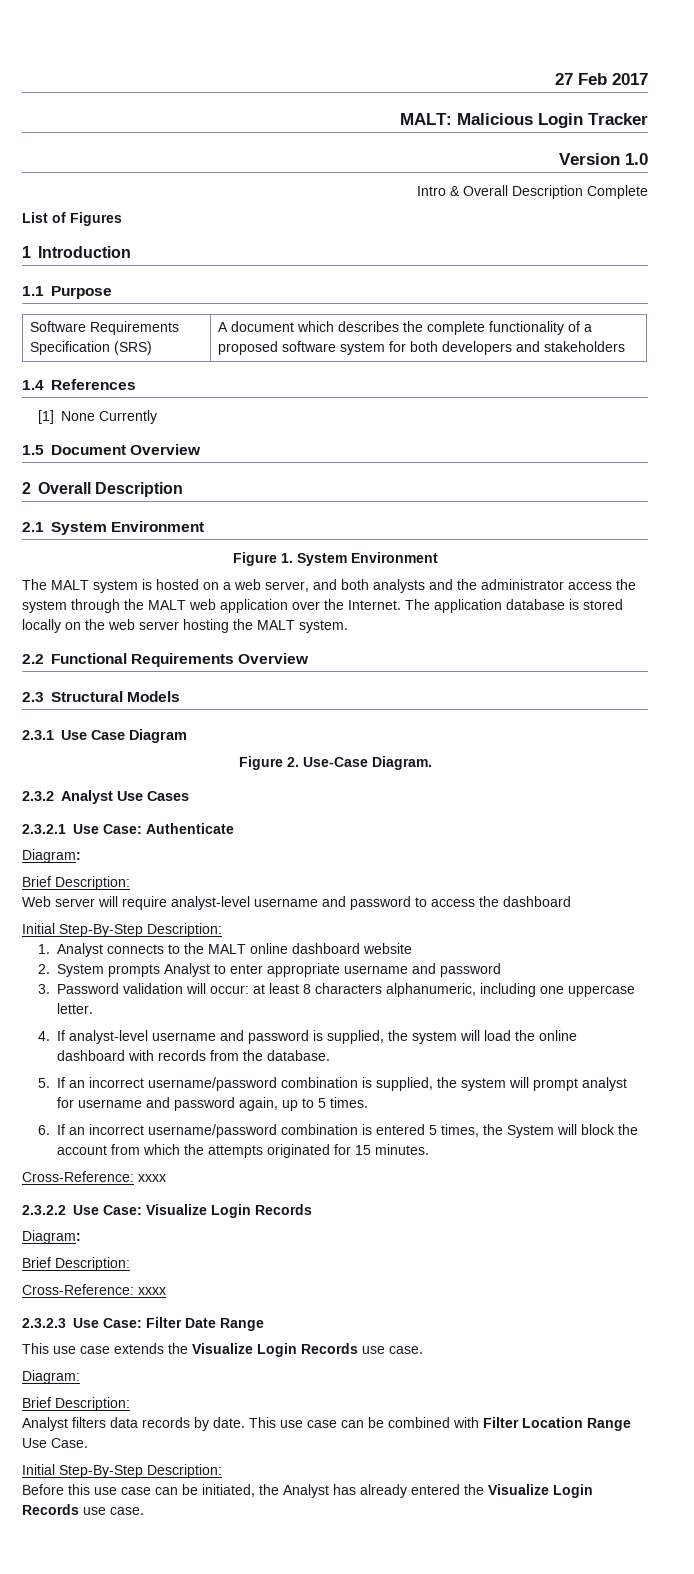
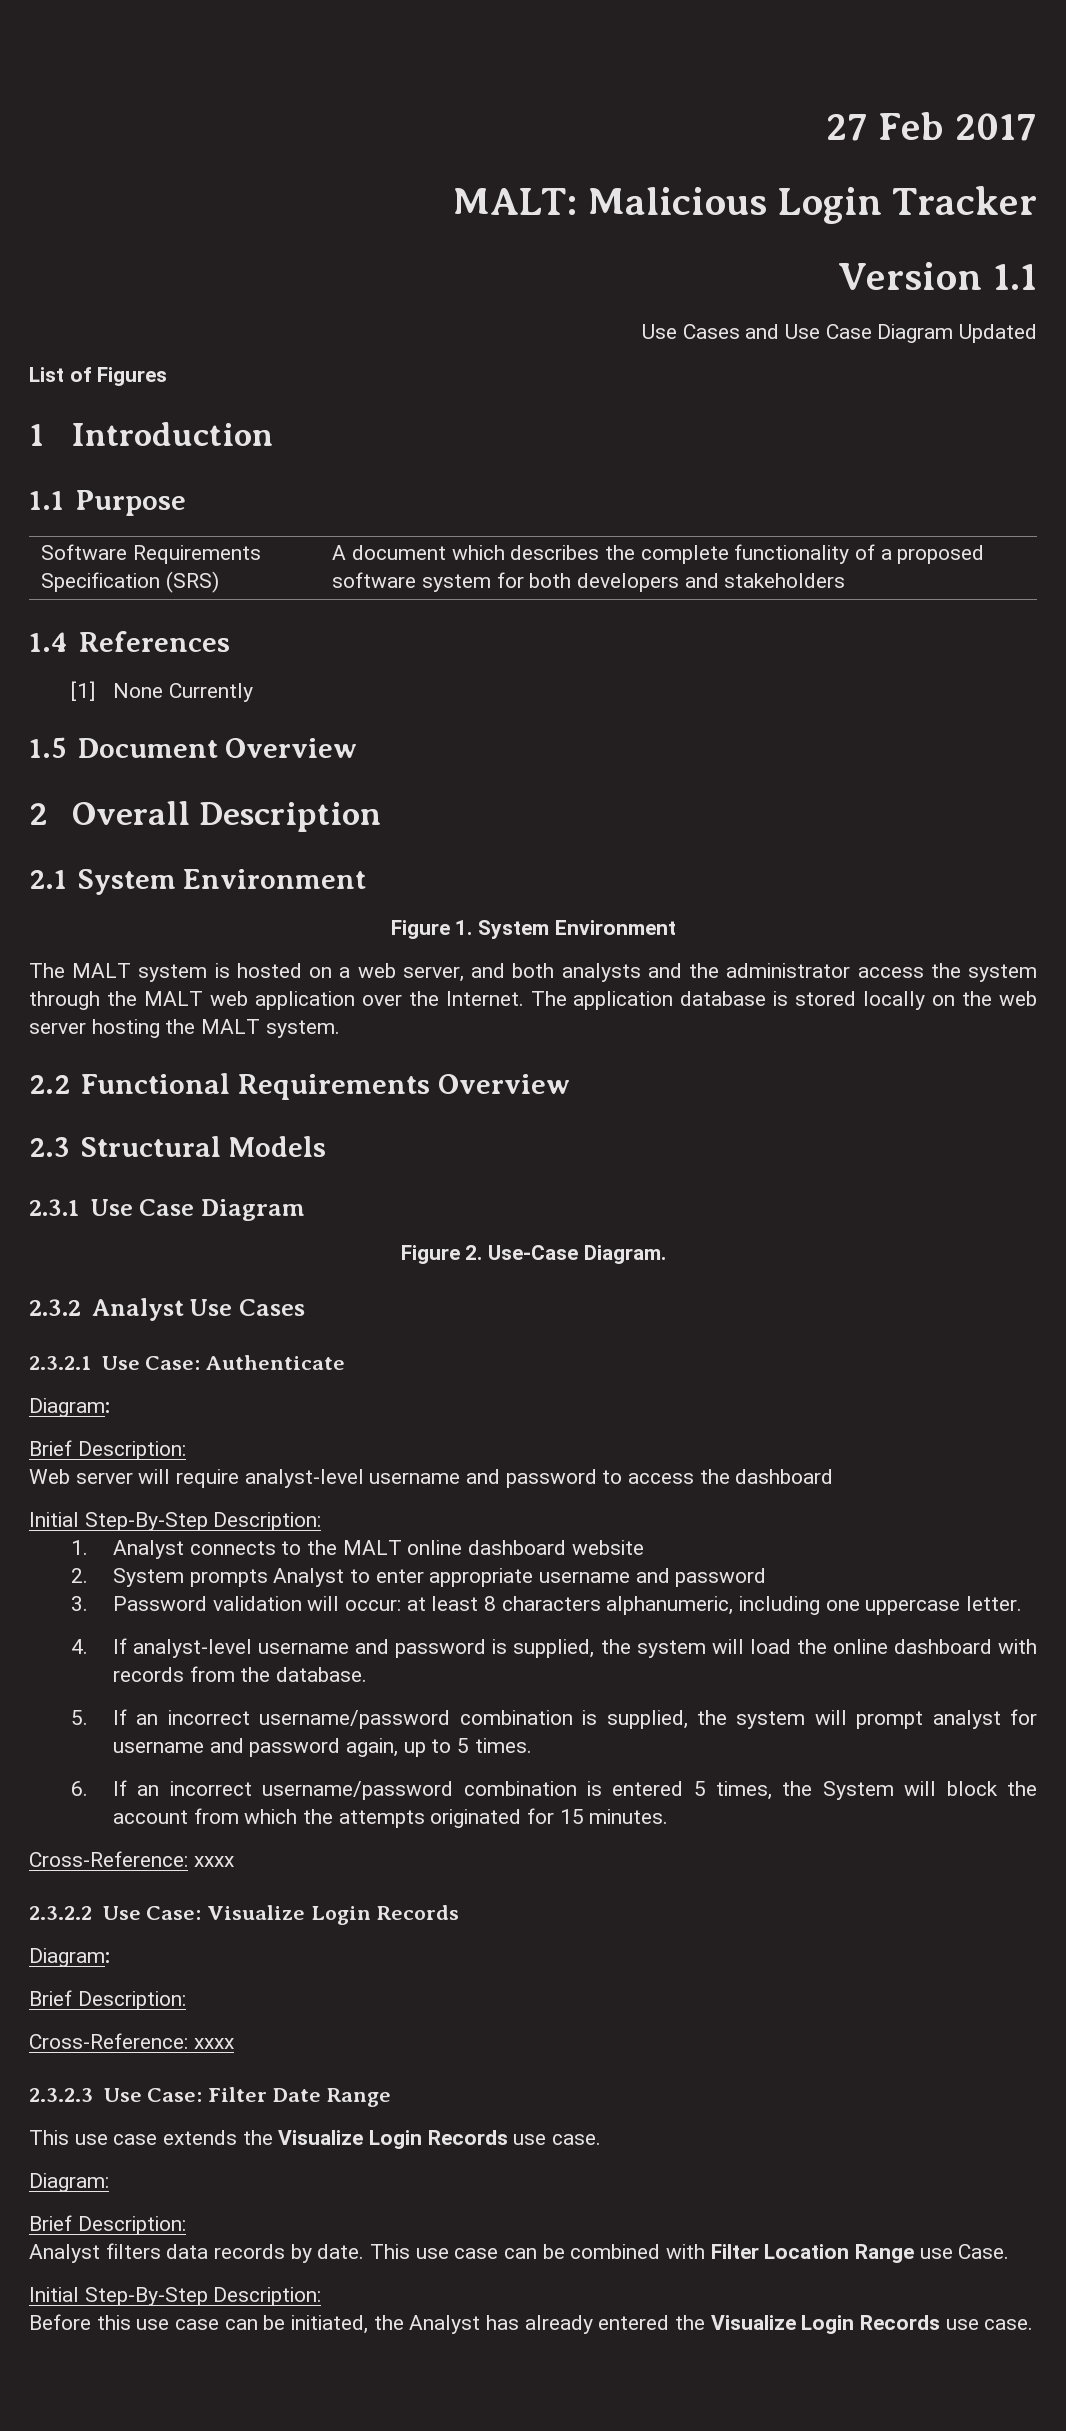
- Version 1.0
- Intro & Overall Description Complete
+ Version 1.1
+ Use Cases and Use Case Diagram Updated
- This use case can be combined with Filter Location Range Use Case.
+ This use case can be combined with Filter Location Range use Case.

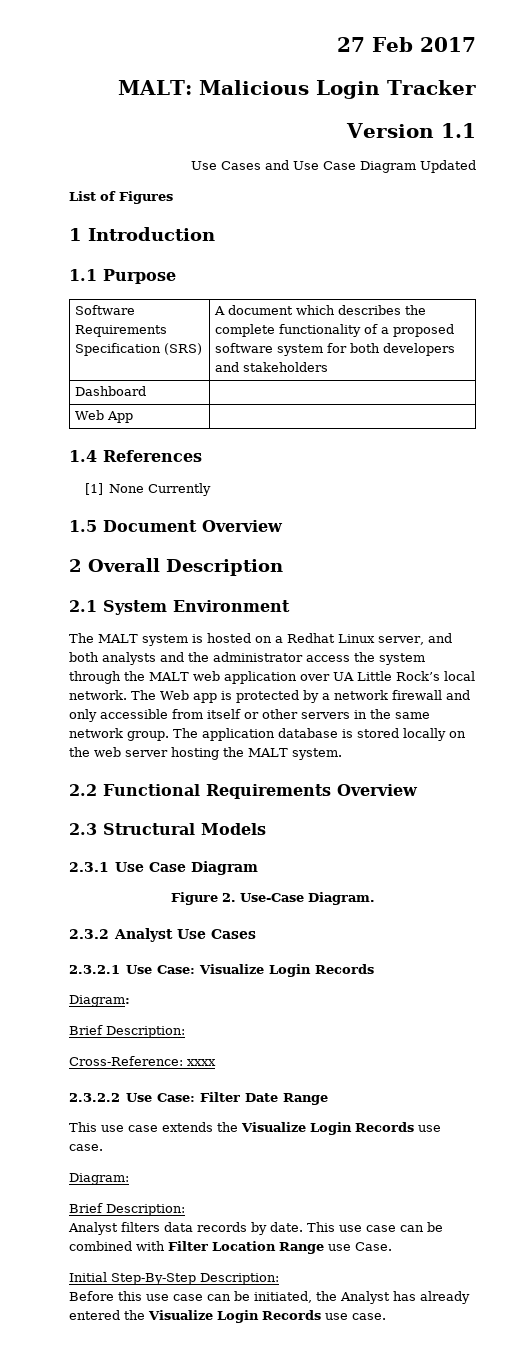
+ Dashboard |
+ Web App |
- Figure 1. System Environment
- The MALT system is hosted on a web server, and both analysts and the administrator access the system through the MALT web application over the Internet.
+ The MALT system is hosted on a Redhat Linux server, and both analysts and the administrator access the system through the MALT web application over UA Little Rock’s local network. The Web app is protected by a network firewall and only accessible from itself or other servers in the same network group.
- 2.3.2.1 Use Case: Authenticate
- Diagram:
- Brief Description:
- Web server will require analyst-level username and password to access the dashboard
- Initial Step-By-Step Description:
- 1. Analyst connects to the MALT online dashboard website
- 2. System prompts Analyst to enter appropriate username and password
- 3. Password validation will occur: at least 8 characters alphanumeric, including one uppercase letter.
- 4. If analyst-level username and password is supplied, the system will load the online dashboard with records from the database.
- 5. If an incorrect username/password combination is supplied, the system will prompt analyst for username and password again, up to 5 times.
- 6. If an incorrect username/password combination is entered 5 times, the System will block the account from which the attempts originated for 15 minutes.
- Cross-Reference: xxxx
- 2.3.2.2 Use Case: Visualize Login Records
+ 2.3.2.1 Use Case: Visualize Login Records
- 2.3.2.3 Use Case: Filter Date Range
+ 2.3.2.2 Use Case: Filter Date Range

